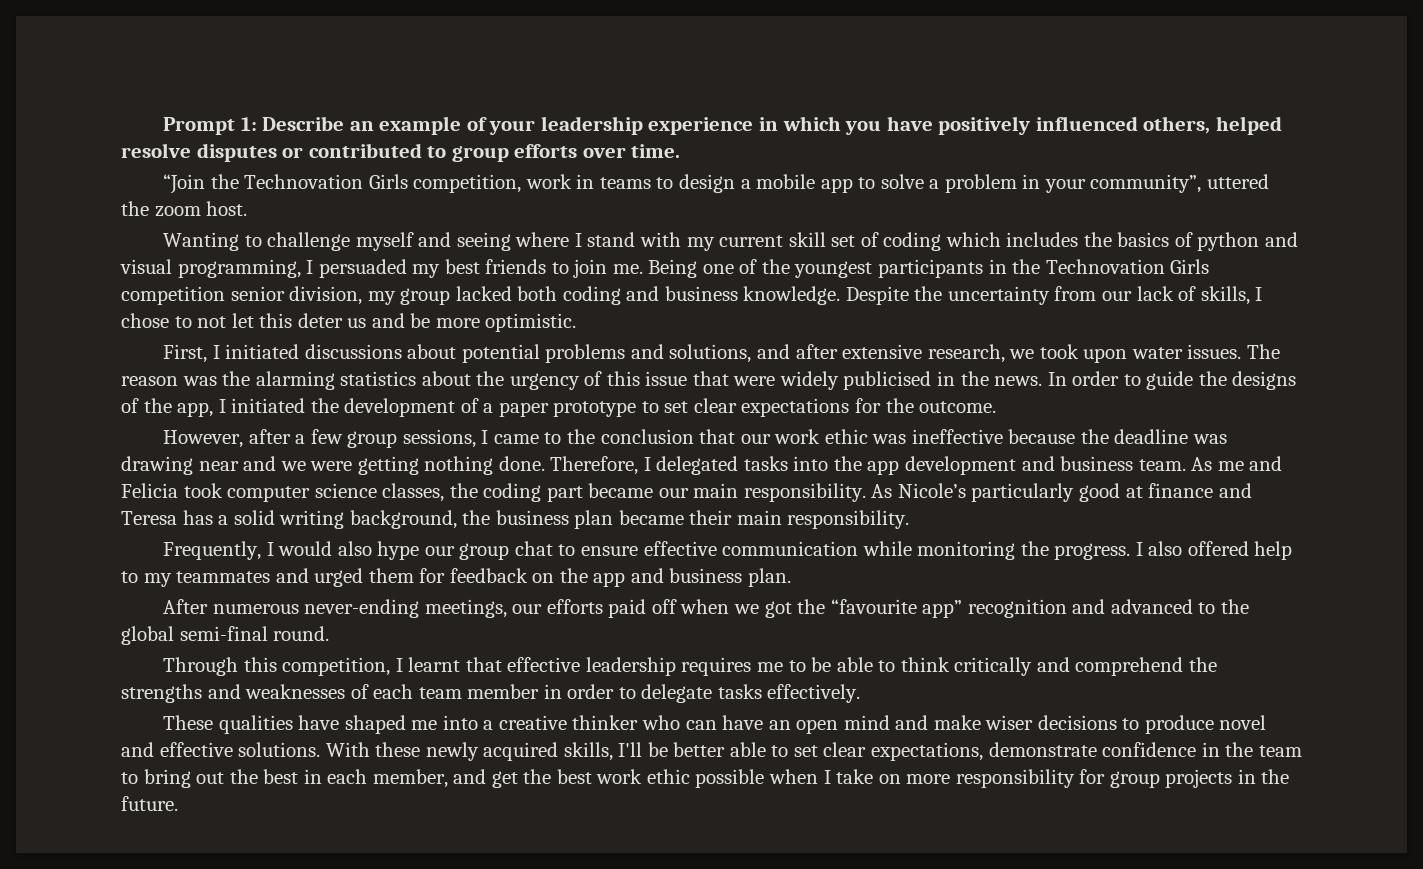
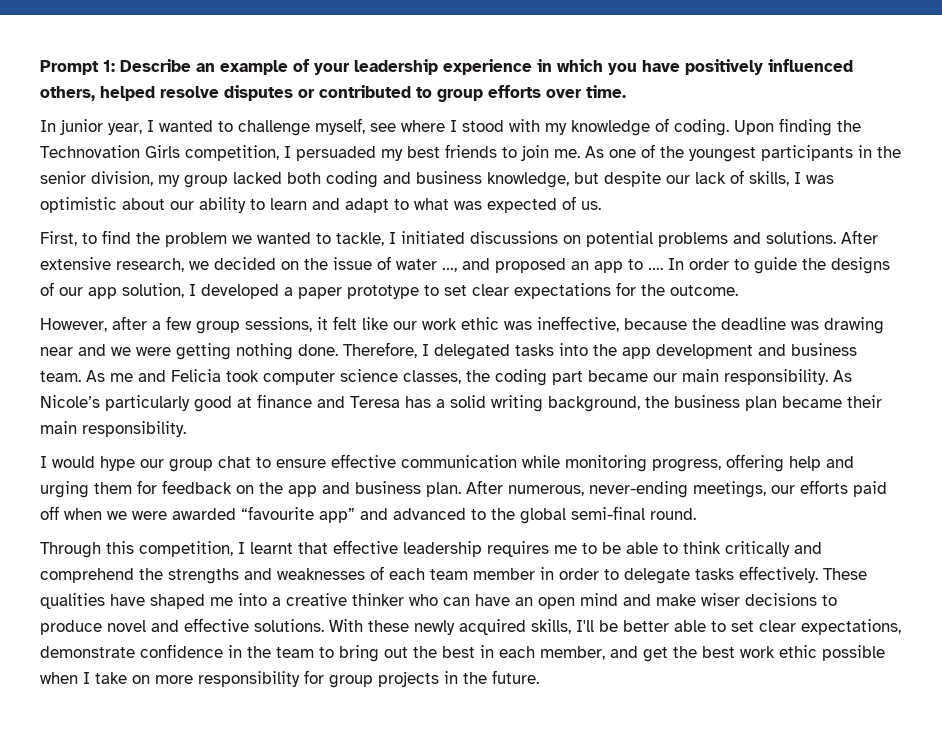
- “Join the Technovation Girls competition, work in teams to design a mobile app to solve a problem in your community”, uttered the zoom host.
- Wanting to challenge myself and seeing where I stand with my current skill set of coding which includes the basics of python and visual programming, I persuaded my best friends to join me.
+ In junior year, I wanted to challenge myself, see where I stood with my knowledge of coding. Upon finding the Technovation Girls competition, I persuaded my best friends to join me.
- Being one of the youngest participants in the Technovation Girls competition senior division, my group lacked both coding and business knowledge. Despite the uncertainty from our lack of skills, I chose to not let this deter us and be more optimistic.
- First, I initiated discussions about potential problems and solutions, and after extensive research, we took upon water issues. The reason was the alarming statistics about the urgency of this issue that were widely publicised in the news.
+ As one of the youngest participants in the senior division, my group lacked both coding and business knowledge, but despite our lack of skills, I was optimistic about our ability to learn and adapt to what was expected of us.
+ First, to find the problem we wanted to tackle, I initiated discussions on potential problems and solutions. After extensive research, we decided on the issue of water …, and proposed an app to ….
- In order to guide the designs of the app, I initiated the development of a paper prototype to set clear expectations for the outcome.
+ In order to guide the designs of our app solution, I developed a paper prototype to set clear expectations for the outcome.
- However, after a few group sessions, I came to the conclusion that our work ethic was ineffective because the deadline was drawing near and we were getting nothing done.
+ However, after a few group sessions, it felt like our work ethic was ineffective, because the deadline was drawing near and we were getting nothing done.
- Frequently, I would also hype our group chat to ensure effective communication while monitoring the progress. I also offered help to my teammates and urged them for feedback on the app and business plan.
- After numerous never-ending meetings, our efforts paid off when we got the “favourite app” recognition and advanced to the global semi-final round.
+ I would hype our group chat to ensure effective communication while monitoring progress, offering help and urging them for feedback on the app and business plan. After numerous, never-ending meetings, our efforts paid off when we were awarded “favourite app” and advanced to the global semi-final round.
- Through this competition, I learnt that effective leadership requires me to be able to think critically and comprehend the strengths and weaknesses of each team member in order to delegate tasks effectively.
- These qualities have shaped me into a creative thinker who can have an open mind and make wiser decisions to produce novel and effective solutions.
+ Through this competition, I learnt that effective leadership requires me to be able to think critically and comprehend the strengths and weaknesses of each team member in order to delegate tasks effectively. These qualities have shaped me into a creative thinker who can have an open mind and make wiser decisions to produce novel and effective solutions.

